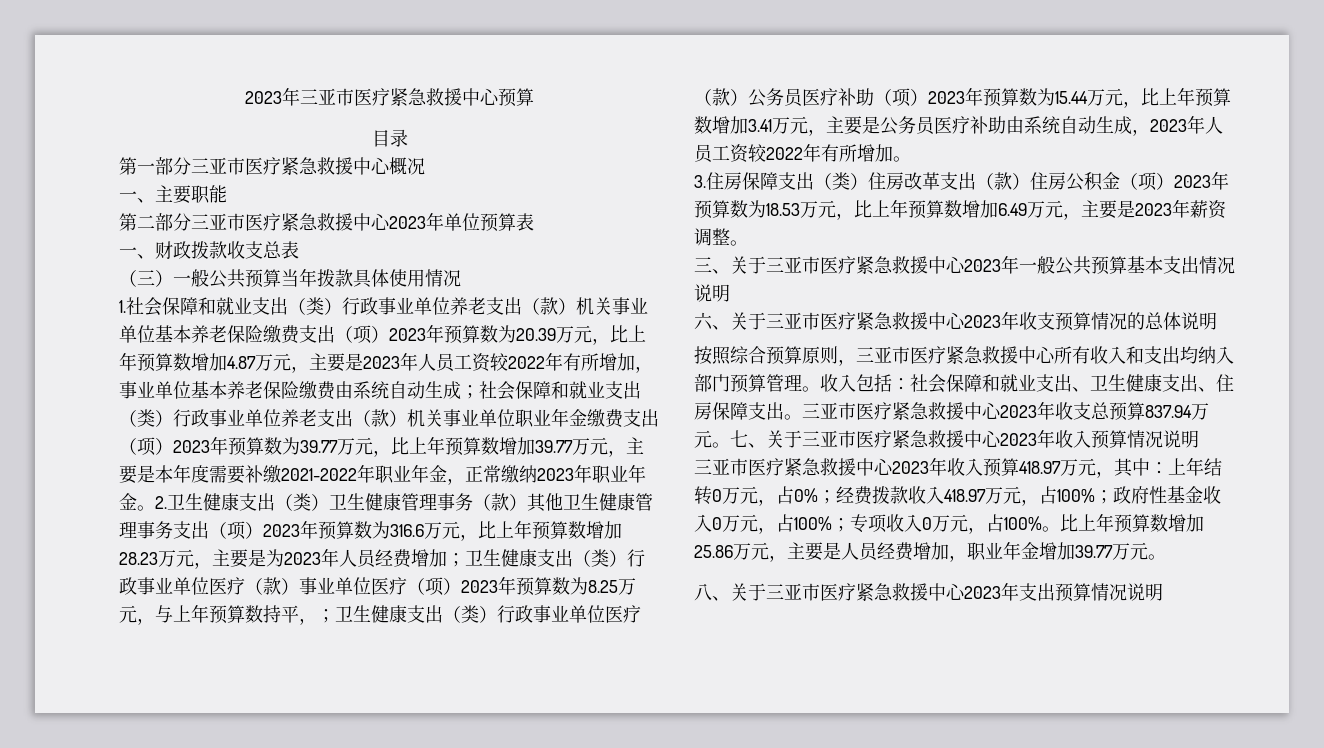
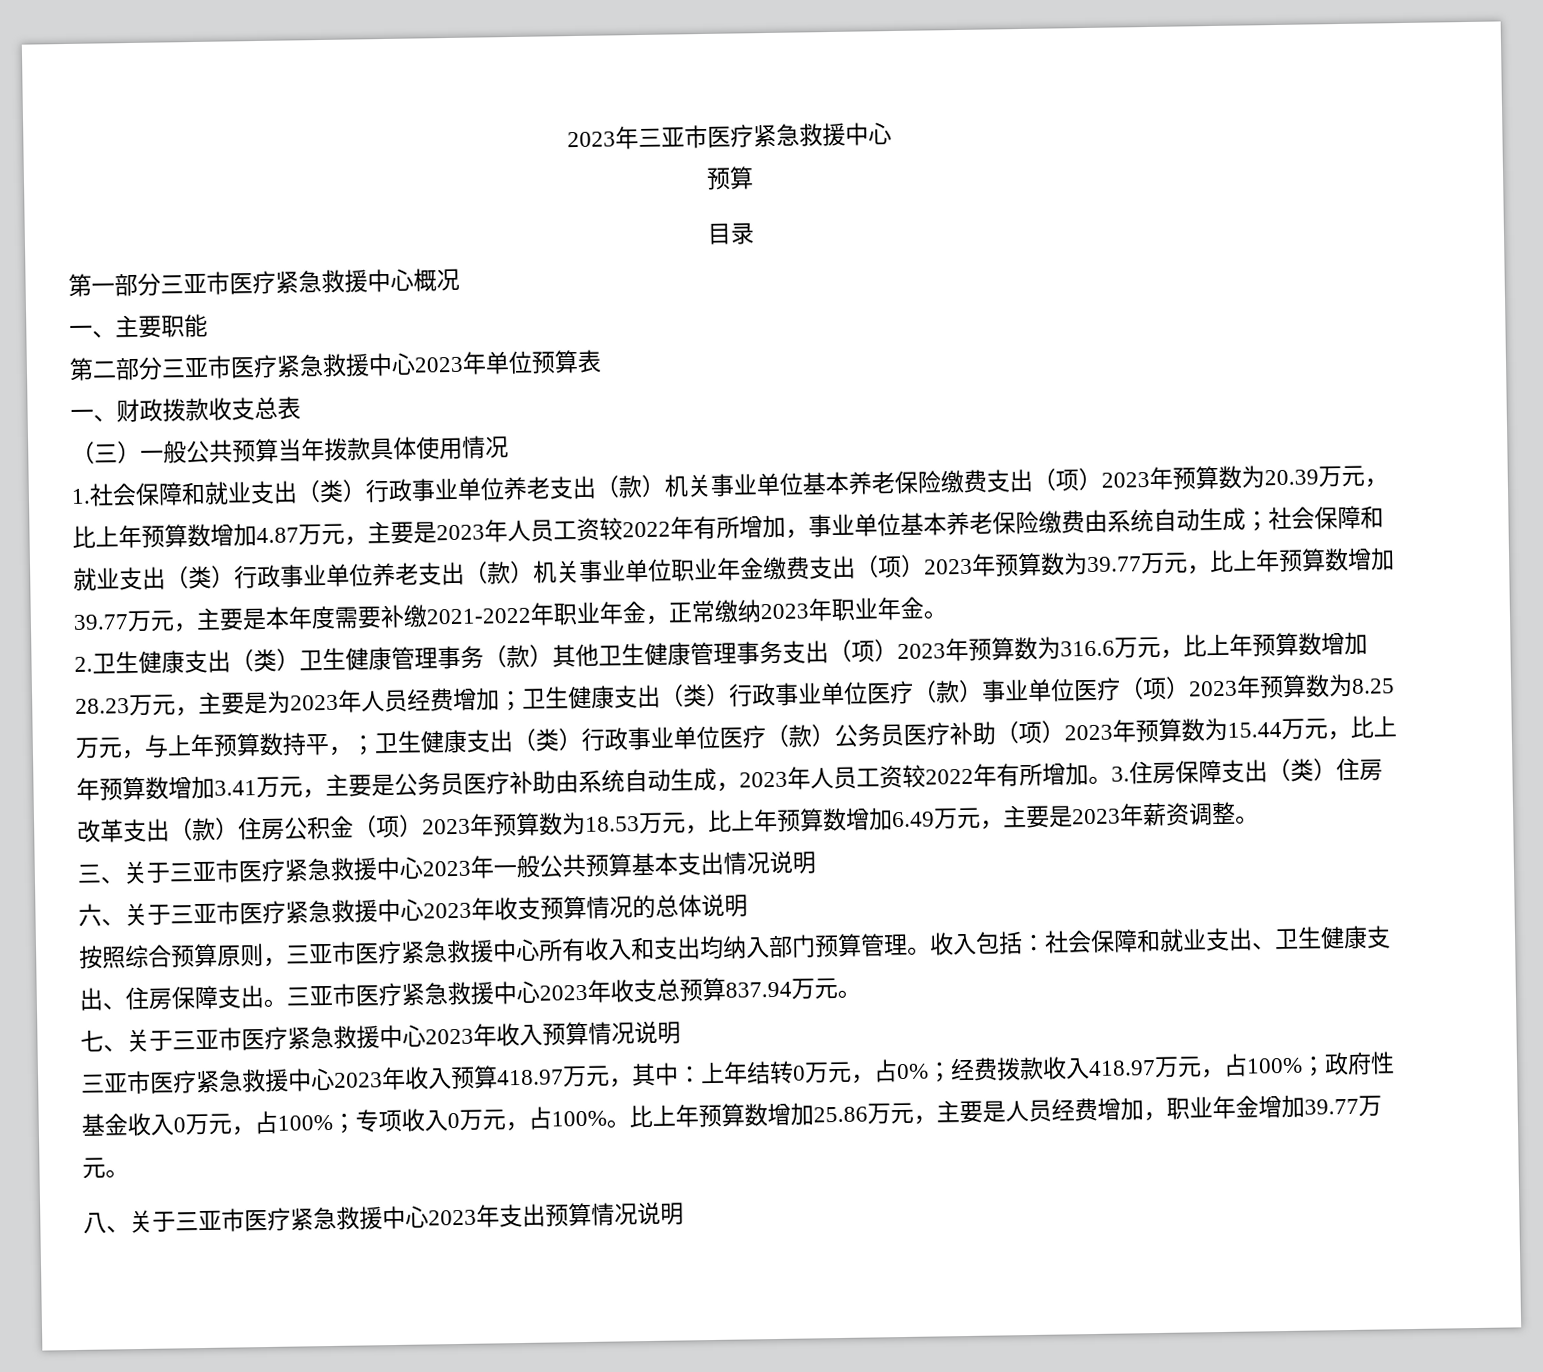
- 2023年三亚市医疗紧急救援中心预算
+ 2023年三亚市医疗紧急救援中心
+ 预算
- 社会保障和就业支出（类）行政事业单位养老支出（款）机关事业单位职业年金缴费支出（项）2023年预算数为39.77万元，比上年预算数增加39.77万元，主要是本年度需要补缴2021-2022年职业年金，正常缴纳2023年职业年金。2.卫生健康支出（类）卫生健康管理事务（款）其他卫生健康管理事务支出（项）2023年预算数为316.6万元，比上年预算数增加28.23万元，主要是为2023年人员经费增加；
+ 社会保障和就业支出（类）行政事业单位养老支出（款）机关事业单位职业年金缴费支出（项）2023年预算数为39.77万元，比上年预算数增加39.77万元，主要是本年度需要补缴2021-2022年职业年金，正常缴纳2023年职业年金。
+ 2.卫生健康支出（类）卫生健康管理事务（款）其他卫生健康管理事务支出（项）2023年预算数为316.6万元，比上年预算数增加28.23万元，主要是为2023年人员经费增加；
- 卫生健康支出（类）行政事业单位医疗（款）公务员医疗补助（项）2023年预算数为15.44万元，比上年预算数增加3.41万元，主要是公务员医疗补助由系统自动生成，2023年人员工资较2022年有所增加。
- 3.住房保障支出（类）住房改革支出（款）住房公积金（项）2023年预算数为18.53万元，比上年预算数增加6.49万元，主要是2023年薪资调整。
+ 卫生健康支出（类）行政事业单位医疗（款）公务员医疗补助（项）2023年预算数为15.44万元，比上年预算数增加3.41万元，主要是公务员医疗补助由系统自动生成，2023年人员工资较2022年有所增加。3.住房保障支出（类）住房改革支出（款）住房公积金（项）2023年预算数为18.53万元，比上年预算数增加6.49万元，主要是2023年薪资调整。
- 三亚市医疗紧急救援中心2023年收支总预算837.94万元。七、关于三亚市医疗紧急救援中心2023年收入预算情况说明
+ 三亚市医疗紧急救援中心2023年收支总预算837.94万元。
+ 七、关于三亚市医疗紧急救援中心2023年收入预算情况说明

